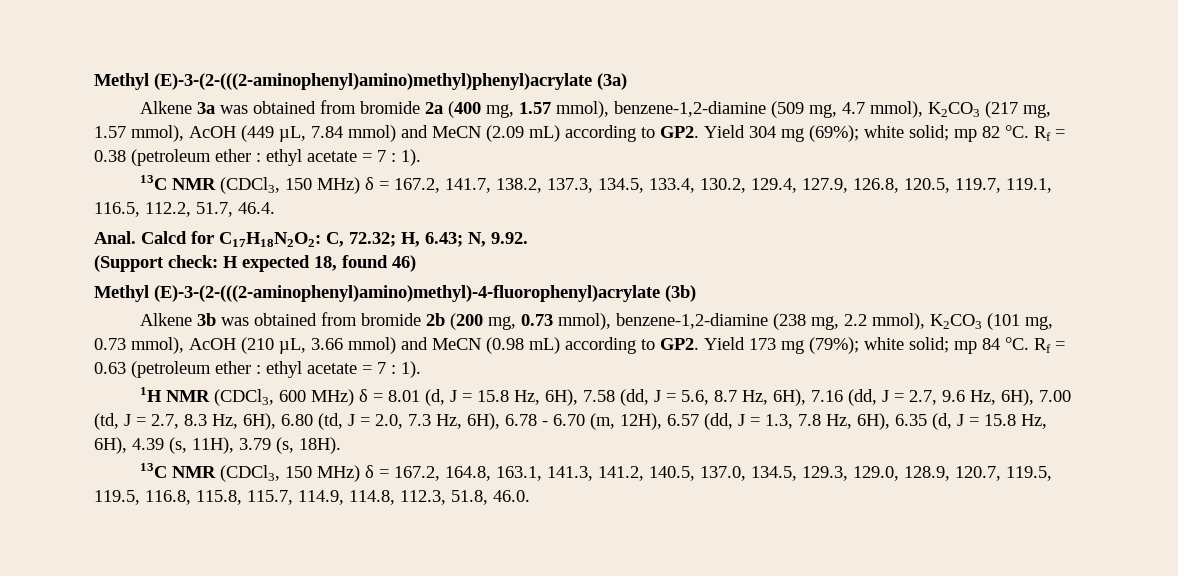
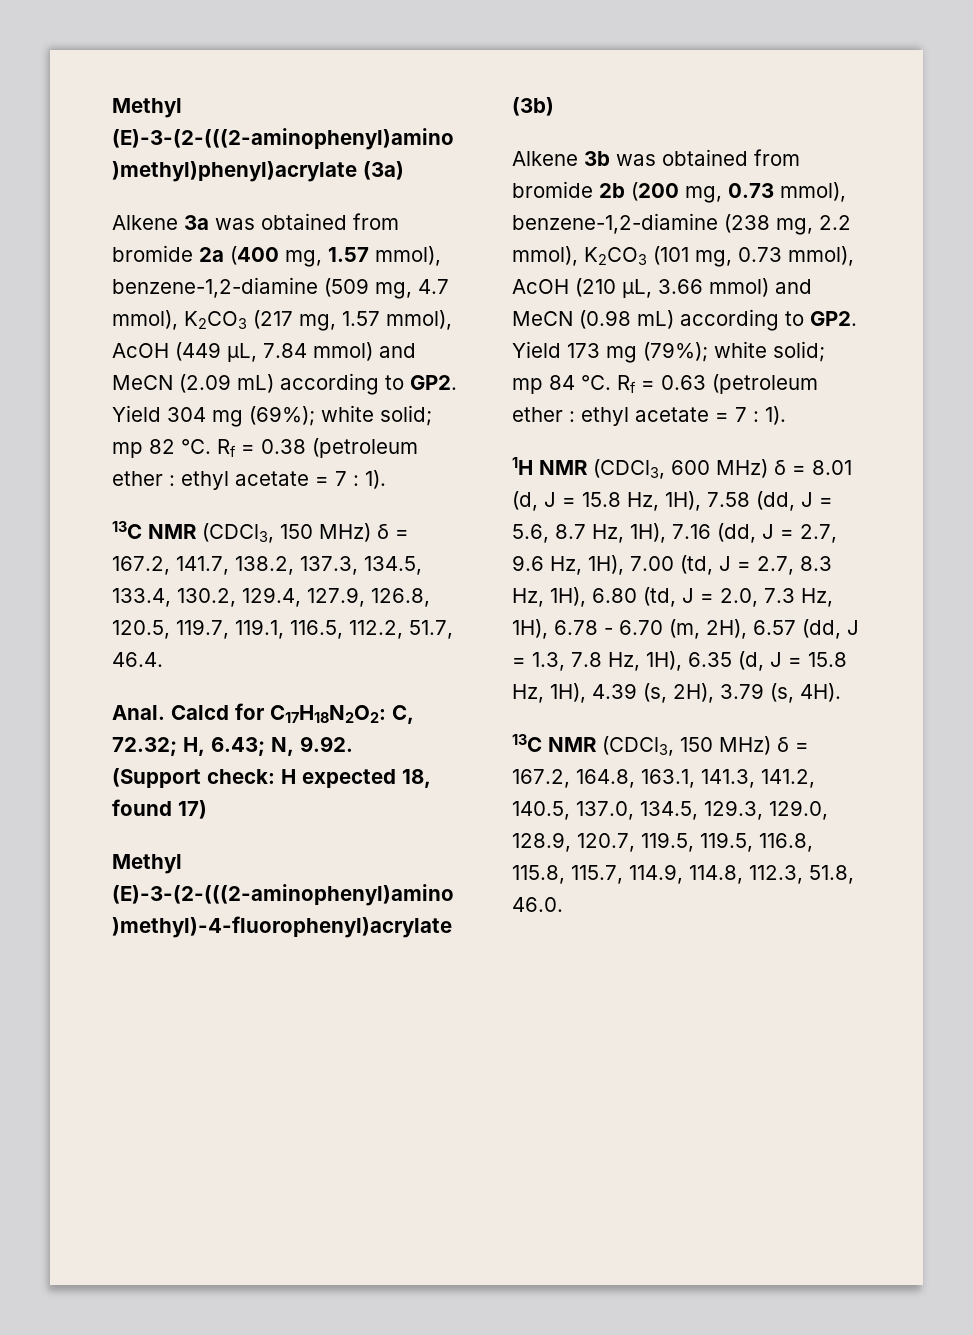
- (Support check: H expected 18, found 46)
+ (Support check: H expected 18, found 17)
- 1H NMR (CDCl3, 600 MHz) δ = 8.01 (d, J = 15.8 Hz, 6H), 7.58 (dd, J = 5.6, 8.7 Hz, 6H), 7.16 (dd, J = 2.7, 9.6 Hz, 6H), 7.00 (td, J = 2.7, 8.3 Hz, 6H), 6.80 (td, J = 2.0, 7.3 Hz, 6H), 6.78 - 6.70 (m, 12H), 6.57 (dd, J = 1.3, 7.8 Hz, 6H), 6.35 (d, J = 15.8 Hz, 6H), 4.39 (s, 11H), 3.79 (s, 18H).
+ 1H NMR (CDCl3, 600 MHz) δ = 8.01 (d, J = 15.8 Hz, 1H), 7.58 (dd, J = 5.6, 8.7 Hz, 1H), 7.16 (dd, J = 2.7, 9.6 Hz, 1H), 7.00 (td, J = 2.7, 8.3 Hz, 1H), 6.80 (td, J = 2.0, 7.3 Hz, 1H), 6.78 - 6.70 (m, 2H), 6.57 (dd, J = 1.3, 7.8 Hz, 1H), 6.35 (d, J = 15.8 Hz, 1H), 4.39 (s, 2H), 3.79 (s, 4H).

